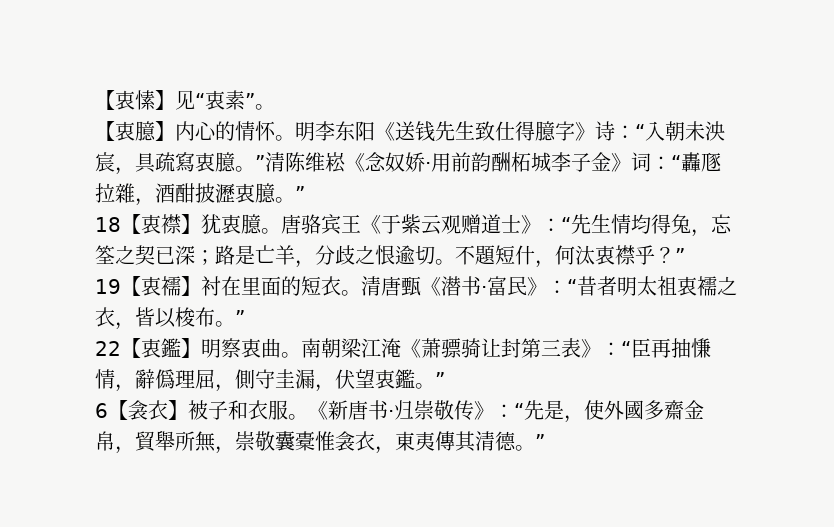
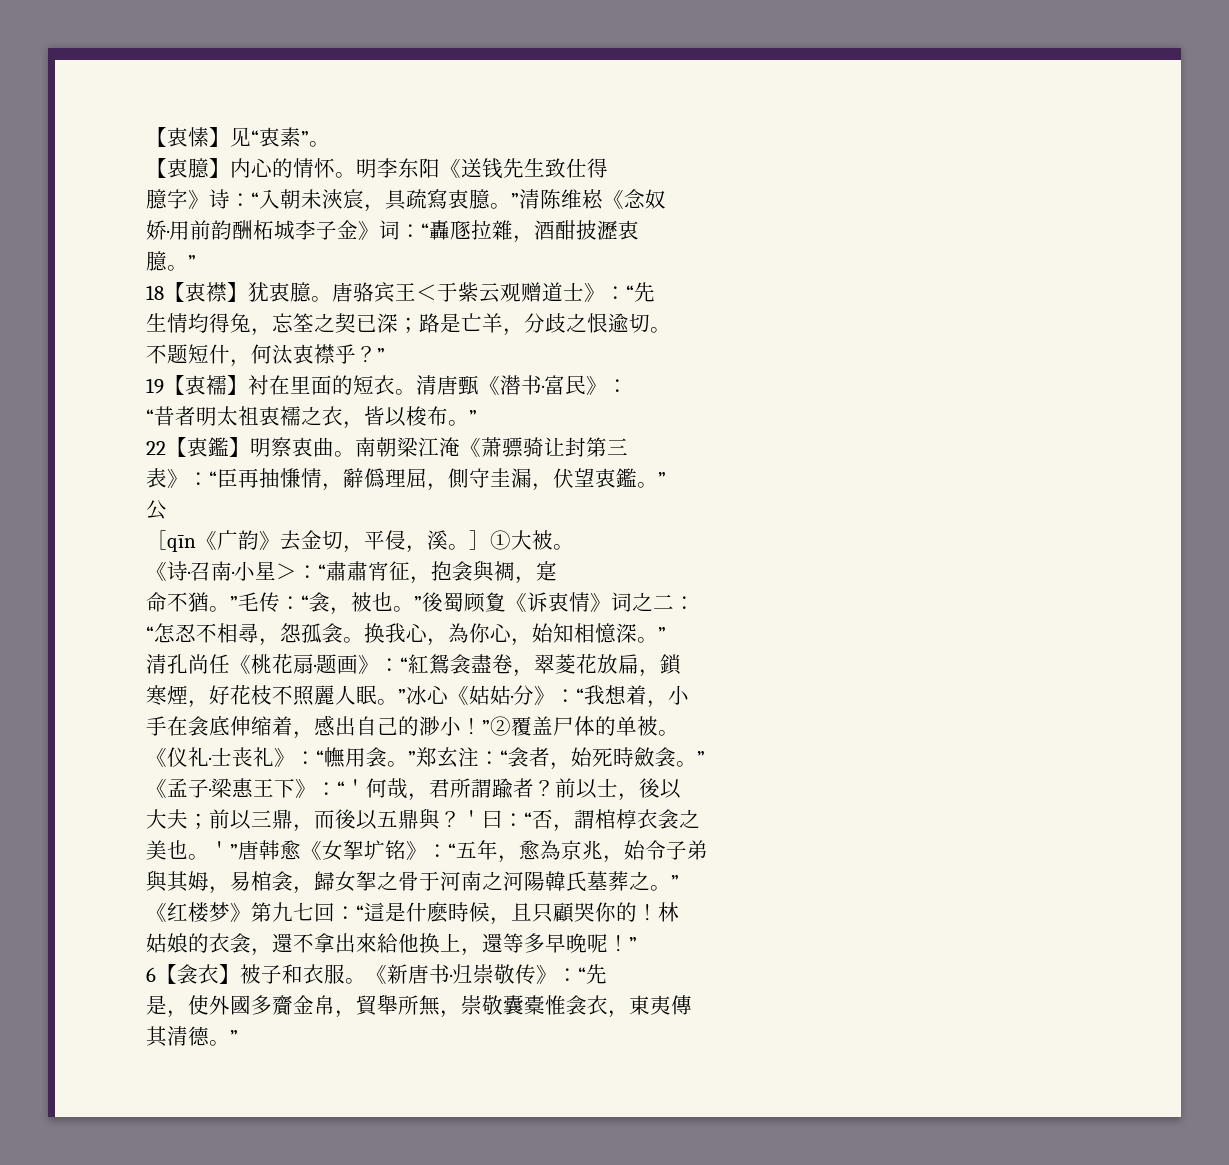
- 明李东阳《送钱先生致仕得臆字》诗：“入朝未泱宸，具疏寫衷臆。”清陈维崧《念奴娇·用前韵酬柘城李子金》词：“轟豗拉雜，酒酣披瀝衷臆。”
+ 明李东阳《送钱先生致仕得
+ 臆字》诗：“入朝未浹宸，具疏寫衷臆。”清陈维崧《念奴
+ 娇·用前韵酬柘城李子金》词：“轟豗拉雜，酒酣披瀝衷
+ 臆。”
- 唐骆宾王《于紫云观赠道士》：“先生情均得兔，忘筌之契已深；路是亡羊，分歧之恨逾切。不題短什，何汰衷襟乎？”
+ 唐骆宾王＜于紫云观赠道士》：“先
+ 生情均得兔，忘筌之契已深；路是亡羊，分歧之恨逾切。
+ 不题短什，何汰衷襟乎？”
- 清唐甄《潜书·富民》：“昔者明太祖衷襦之衣，皆以梭布。”
+ 清唐甄《潜书·富民》：
+ “昔者明太祖衷襦之衣，皆以梭布。”
- 南朝梁江淹《萧骠骑让封第三表》：“臣再抽慊情，辭僞理屈，側守圭漏，伏望衷鑑。”
+ 南朝梁江淹《萧骠骑让封第三
+ 表》：“臣再抽慊情，辭僞理屈，側守圭漏，伏望衷鑑。”
+ 公
+ ［qīn《广韵》去金切，平侵，溪。］①大被。
+ 《诗·召南·小星＞：“肅肅宵征，抱衾與裯，寔
+ 命不猶。”毛传：“衾，被也。”後蜀顾夐《诉衷情》词之二：
+ “怎忍不相尋，怨孤衾。换我心，為你心，始知相憶深。”
+ 清孔尚任《桃花扇·题画》：“紅鴛衾盡卷，翠菱花放扁，鎖
+ 寒煙，好花枝不照麗人眠。”冰心《姑姑·分》：“我想着，小
+ 手在衾底伸缩着，感出自己的渺小！”②覆盖尸体的单被。
+ 《仪礼·士丧礼》：“幠用衾。”郑玄注：“衾者，始死時斂衾。”
+ 《孟子·梁惠王下》：“＇何哉，君所謂踰者？前以士，後以
+ 大夫；前以三鼎，而後以五鼎與？＇曰：“否，謂棺椁衣衾之
+ 美也。＇”唐韩愈《女挐圹铭》：“五年，愈為京兆，始令子弟
+ 與其姆，易棺衾，歸女挐之骨于河南之河陽韓氏墓葬之。”
+ 《红楼梦》第九七回：“這是什麽時候，且只顧哭你的！林
+ 姑娘的衣衾，還不拿出來給他换上，還等多早晚呢！”
- 《新唐书·归崇敬传》：“先是，使外國多齋金帛，貿舉所無，崇敬囊橐惟衾衣，東夷傳其清德。”
+ 《新唐书·归崇敬传》：“先
+ 是，使外國多齎金帛，貿舉所無，崇敬囊橐惟衾衣，東夷傳
+ 其清德。”

